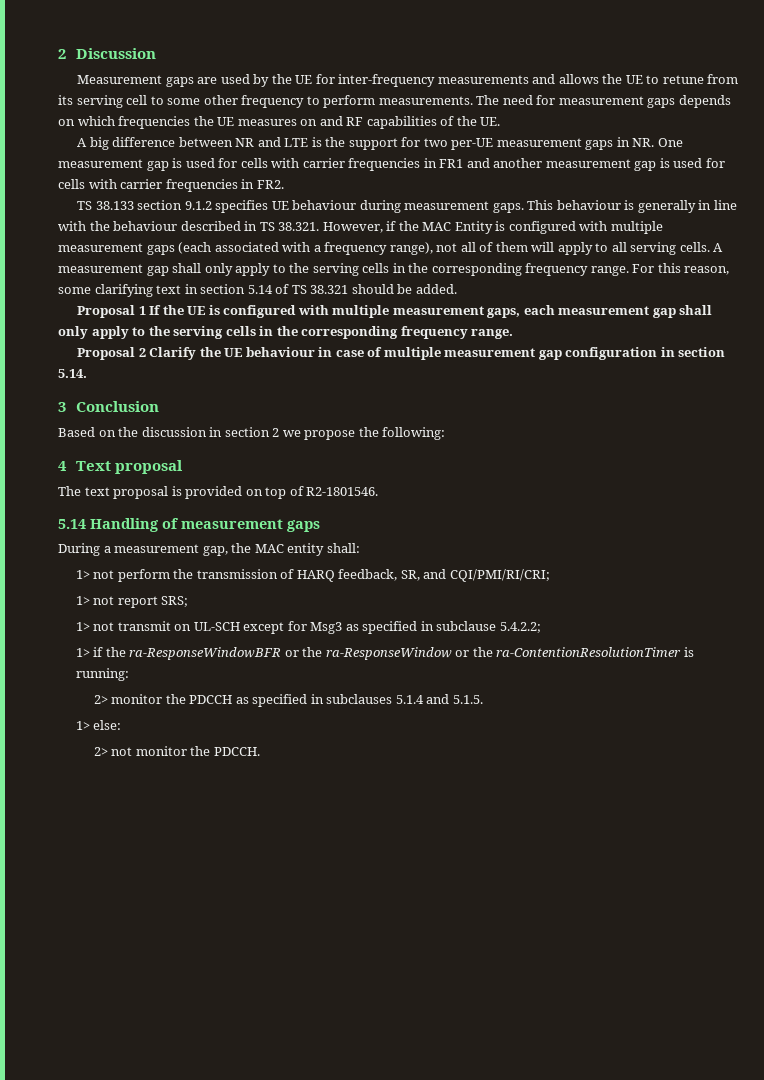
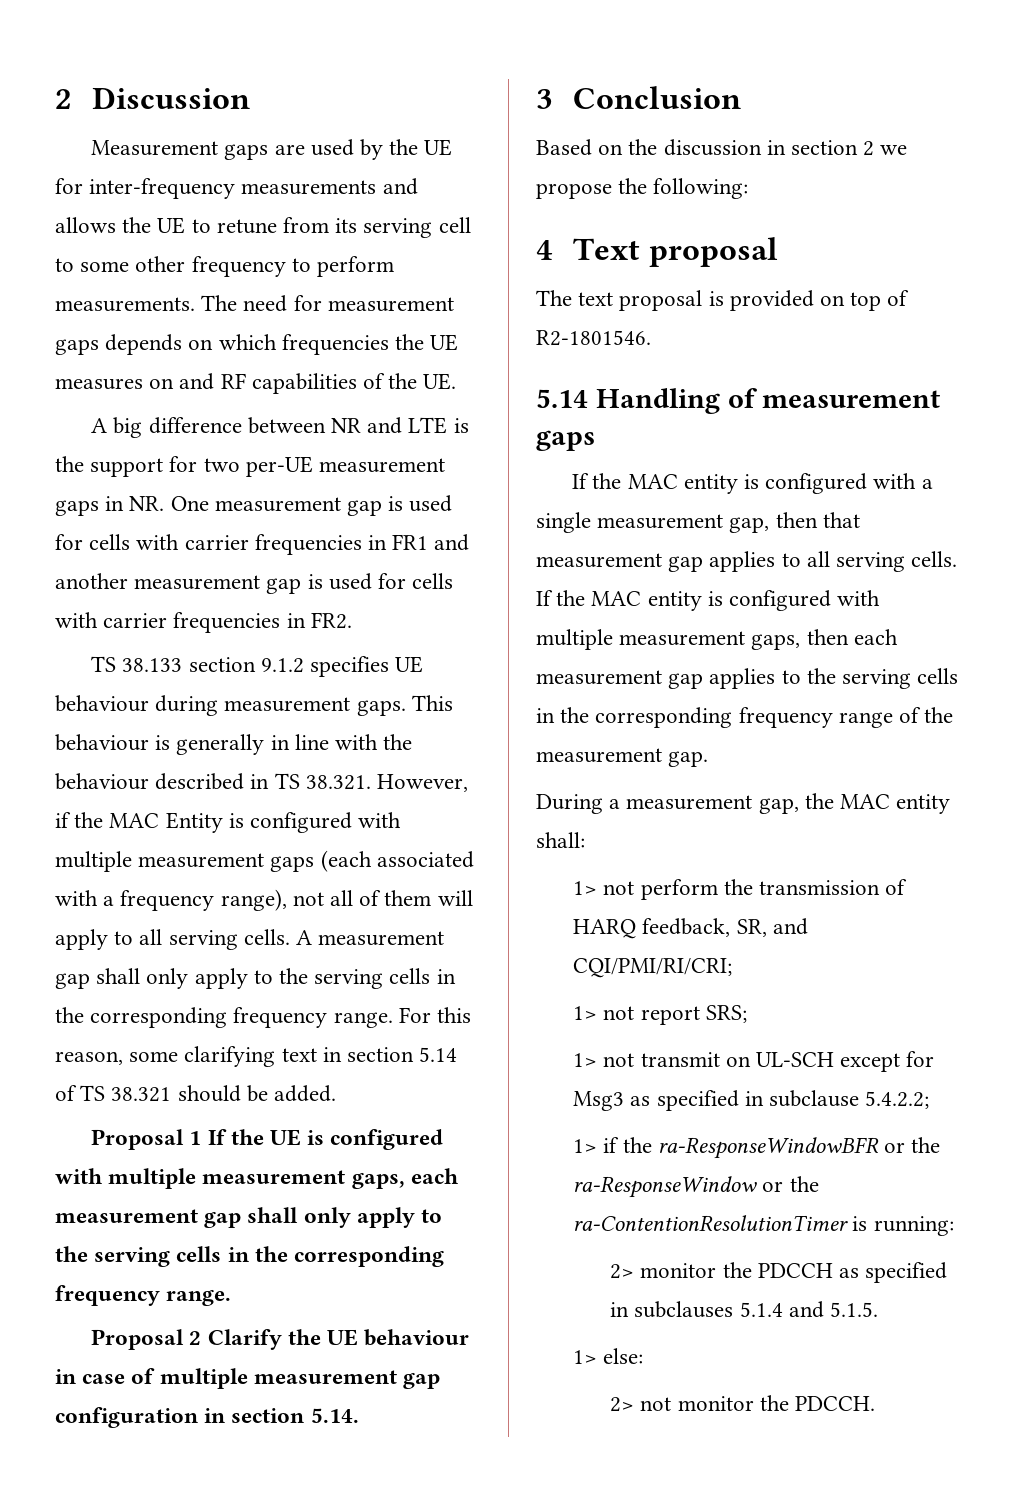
+ If the MAC entity is configured with a single measurement gap, then that measurement gap applies to all serving cells. If the MAC entity is configured with multiple measurement gaps, then each measurement gap applies to the serving cells in the corresponding frequency range of the measurement gap.

